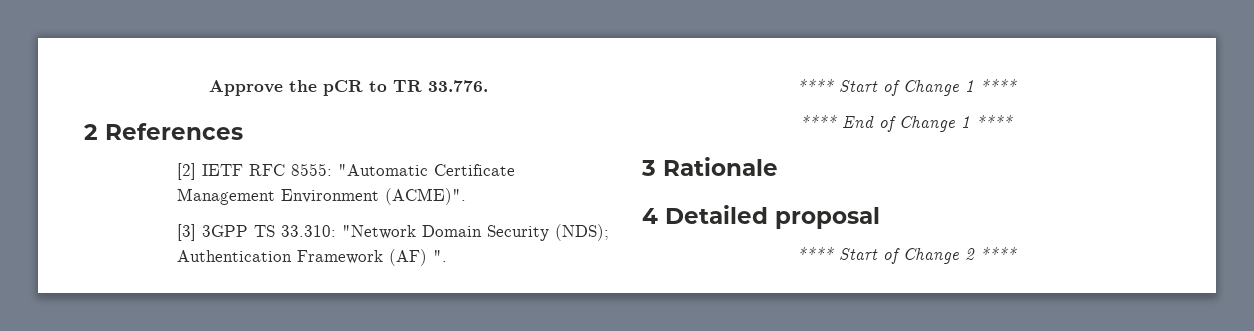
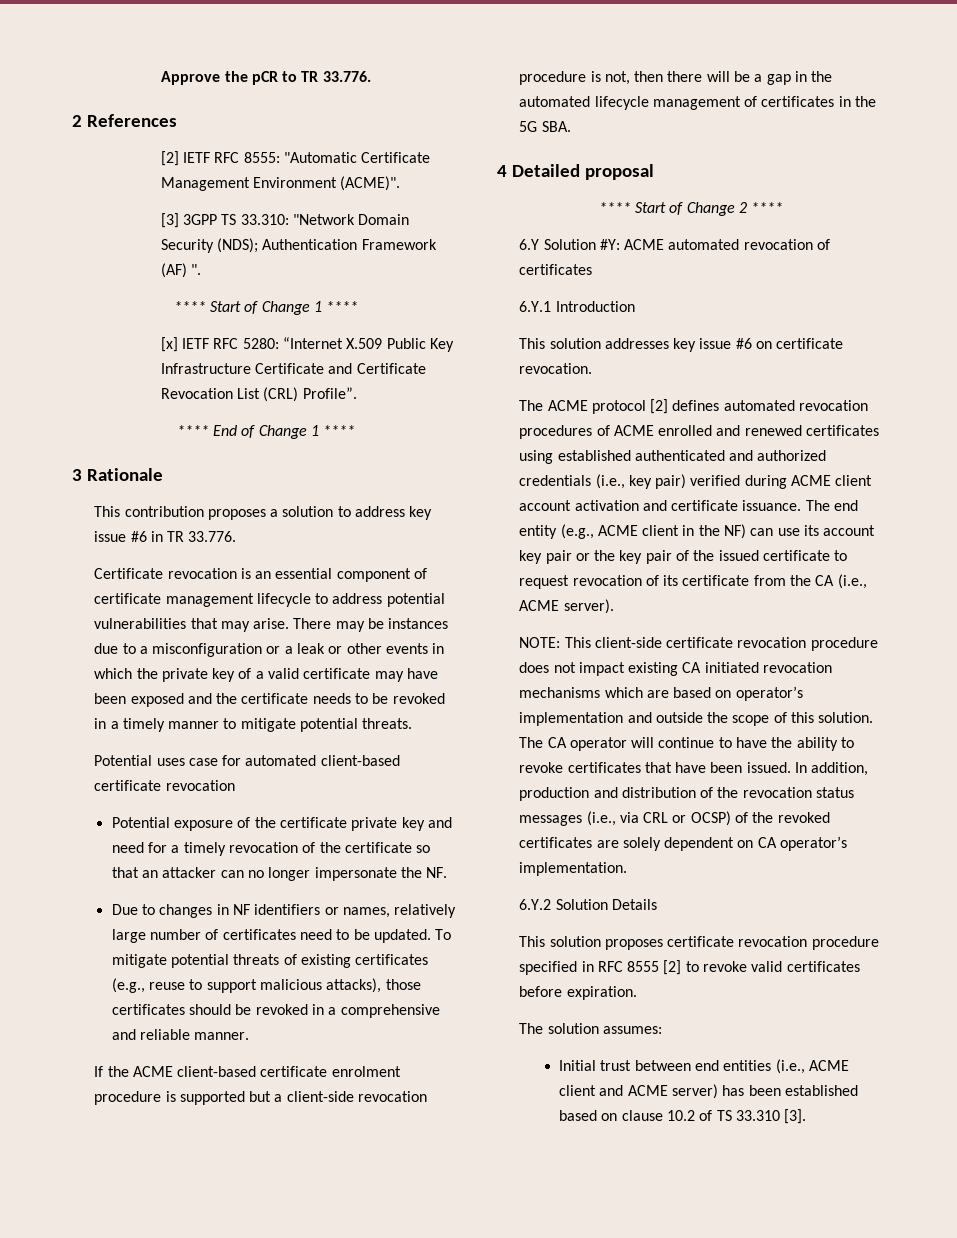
+ [x] IETF RFC 5280: “Internet X.509 Public Key Infrastructure Certificate and Certificate Revocation List (CRL) Profile”.
+ This contribution proposes a solution to address key issue #6 in TR 33.776.
+ Certificate revocation is an essential component of certificate management lifecycle to address potential vulnerabilities that may arise. There may be instances due to a misconfiguration or a leak or other events in which the private key of a valid certificate may have been exposed and the certificate needs to be revoked in a timely manner to mitigate potential threats.
+ Potential uses case for automated client-based certificate revocation
+ Potential exposure of the certificate private key and need for a timely revocation of the certificate so that an attacker can no longer impersonate the NF.
+ Due to changes in NF identifiers or names, relatively large number of certificates need to be updated. To mitigate potential threats of existing certificates (e.g., reuse to support malicious attacks), those certificates should be revoked in a comprehensive and reliable manner.
+ If the ACME client-based certificate enrolment procedure is supported but a client-side revocation procedure is not, then there will be a gap in the automated lifecycle management of certificates in the 5G SBA.
+ 6.Y Solution #Y: ACME automated revocation of certificates
+ 6.Y.1 Introduction
+ This solution addresses key issue #6 on certificate revocation.
+ The ACME protocol [2] defines automated revocation procedures of ACME enrolled and renewed certificates using established authenticated and authorized credentials (i.e., key pair) verified during ACME client account activation and certificate issuance. The end entity (e.g., ACME client in the NF) can use its account key pair or the key pair of the issued certificate to request revocation of its certificate from the CA (i.e., ACME server).
+ NOTE: This client-side certificate revocation procedure does not impact existing CA initiated revocation mechanisms which are based on operator’s implementation and outside the scope of this solution. The CA operator will continue to have the ability to revoke certificates that have been issued. In addition, production and distribution of the revocation status messages (i.e., via CRL or OCSP) of the revoked certificates are solely dependent on CA operator’s implementation.
+ 6.Y.2 Solution Details
+ This solution proposes certificate revocation procedure specified in RFC 8555 [2] to revoke valid certificates before expiration.
+ The solution assumes:
+ Initial trust between end entities (i.e., ACME client and ACME server) has been established based on clause 10.2 of TS 33.310 [3].

